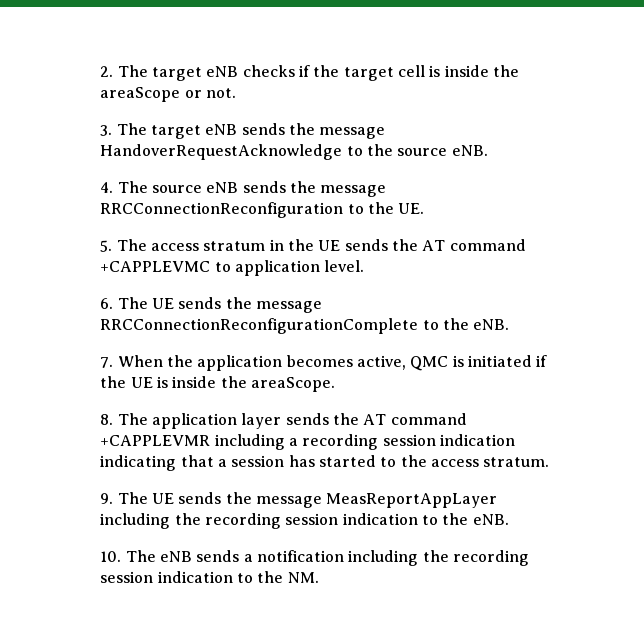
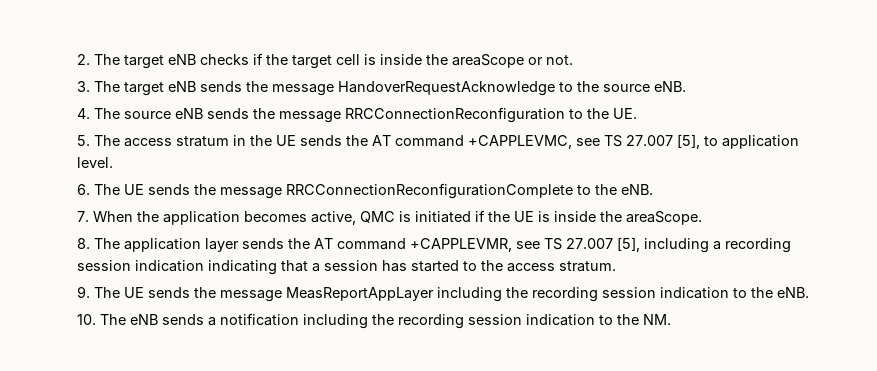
- 5. The access stratum in the UE sends the AT command +CAPPLEVMC to application level.
+ 5. The access stratum in the UE sends the AT command +CAPPLEVMC, see TS 27.007 [5], to application level.
- 8. The application layer sends the AT command +CAPPLEVMR including a recording session indication indicating that a session has started to the access stratum.
+ 8. The application layer sends the AT command +CAPPLEVMR, see TS 27.007 [5], including a recording session indication indicating that a session has started to the access stratum.

